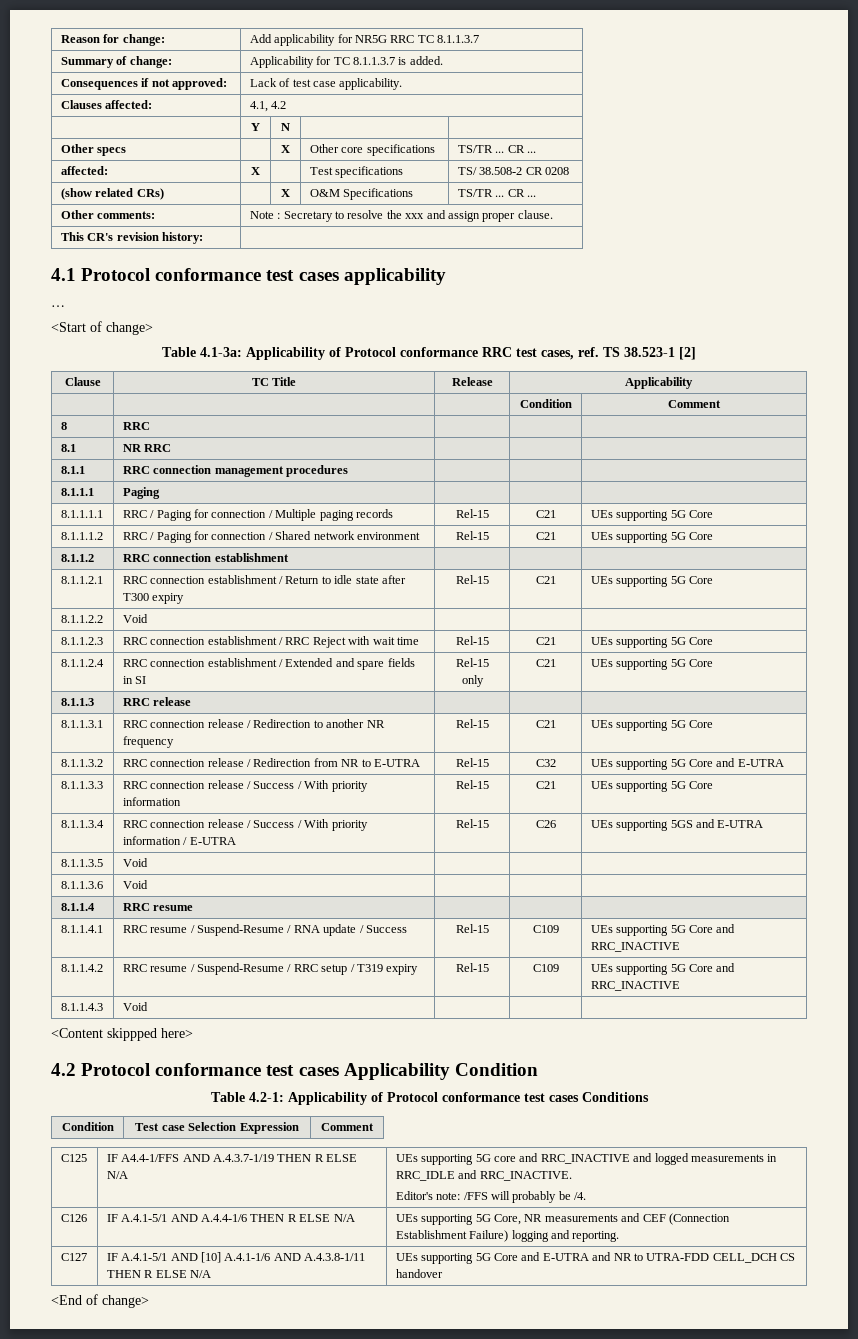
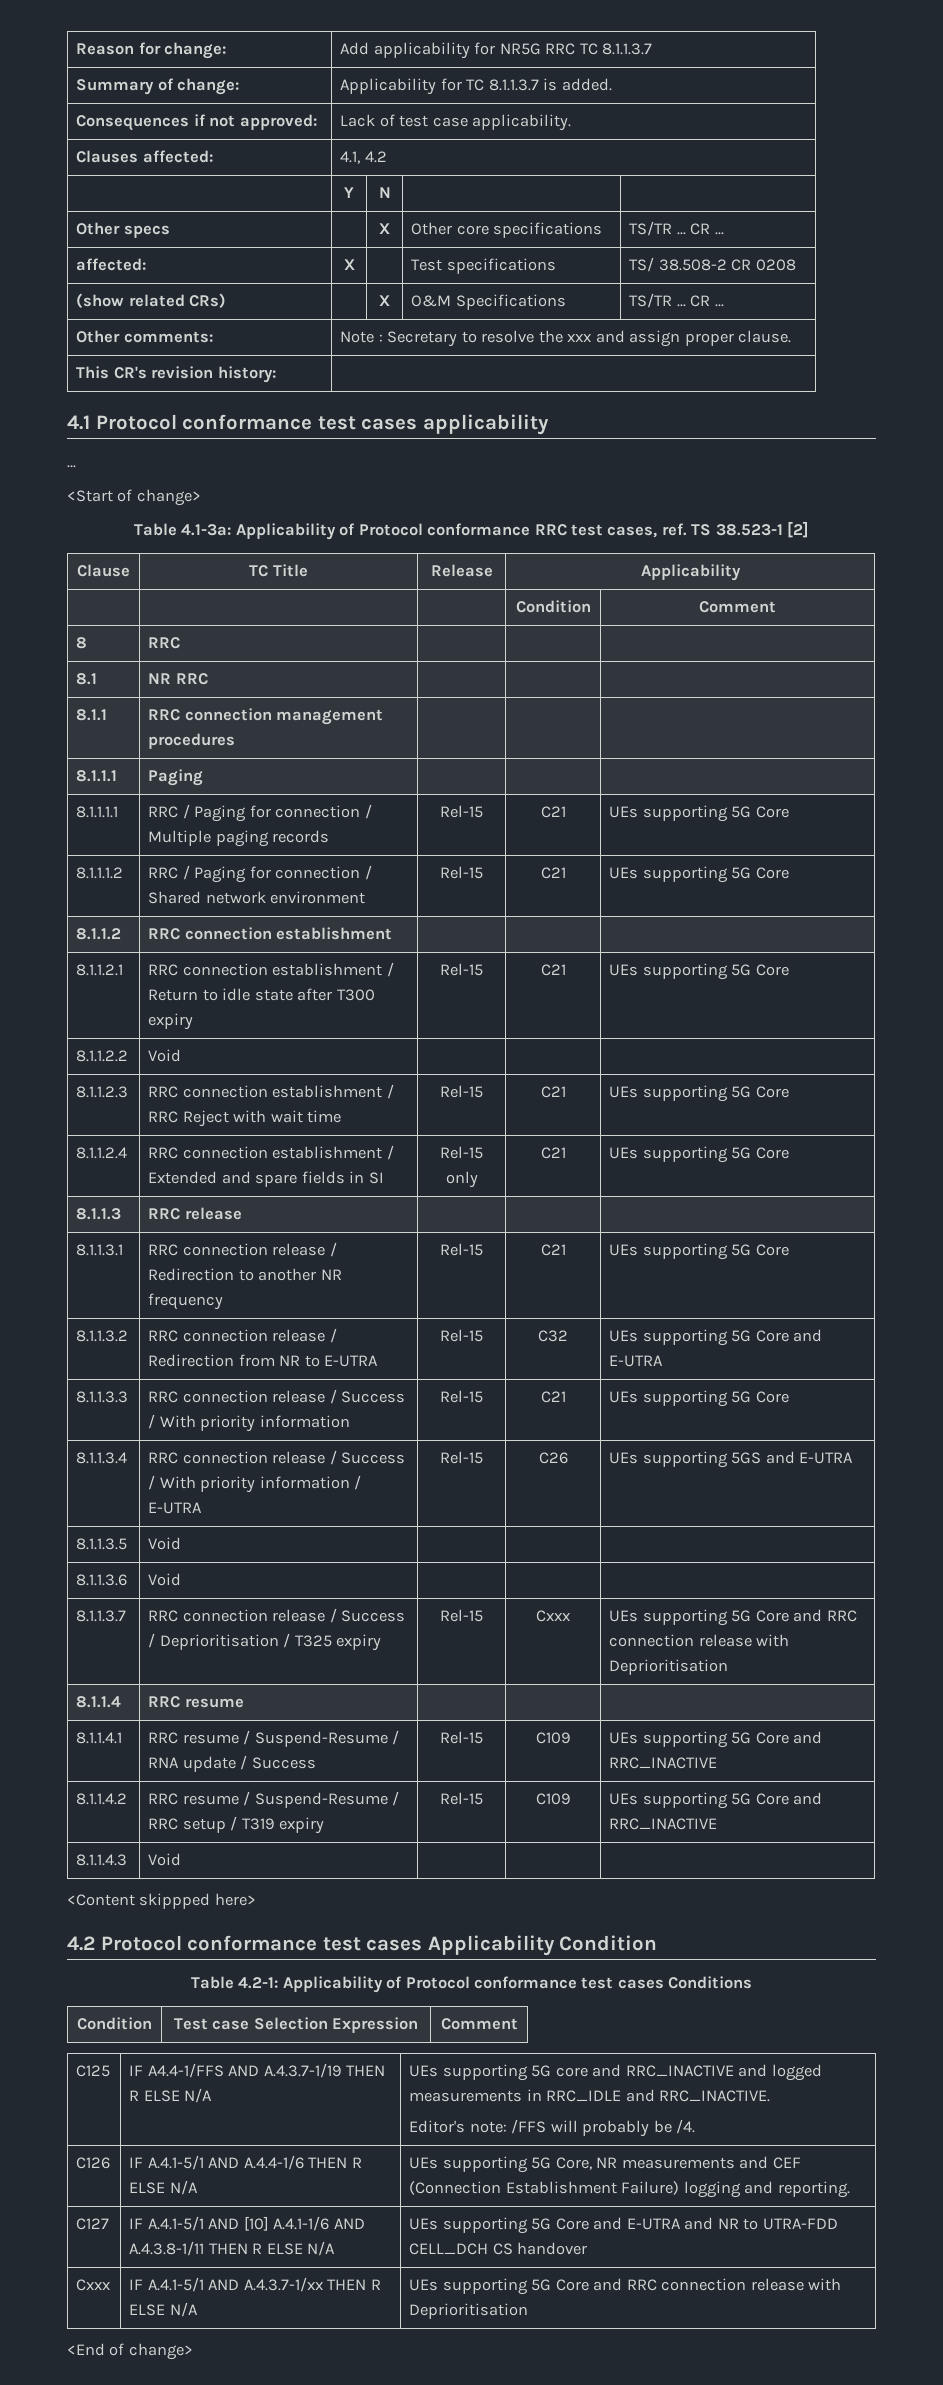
+ 8.1.1.3.7 | RRC connection release / Success / Deprioritisation / T325 expiry | Rel-15 | Cxxx | UEs supporting 5G Core and RRC connection release with Deprioritisation
+ Cxxx | IF A.4.1-5/1 AND A.4.3.7-1/xx THEN R ELSE N/A | UEs supporting 5G Core and RRC connection release with Deprioritisation

